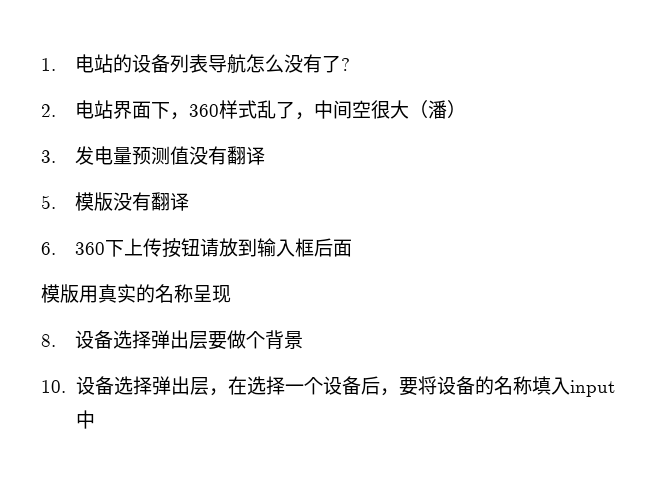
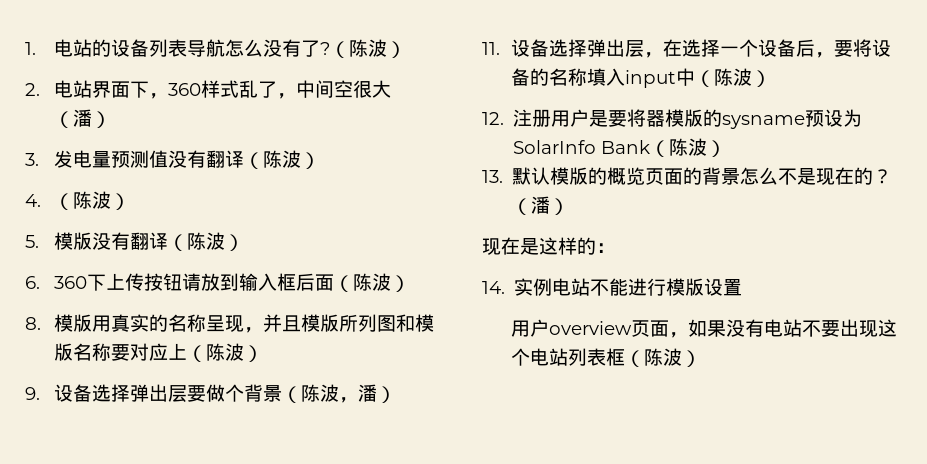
- 1.电站的设备列表导航怎么没有了?
+ 1.电站的设备列表导航怎么没有了?（陈波）
- 3.发电量预测值没有翻译
+ 3.发电量预测值没有翻译（陈波）
+ 4.（陈波）
- 5.模版没有翻译
+ 5.模版没有翻译（陈波）
- 6. 360下上传按钮请放到输入框后面
- 模版用真实的名称呈现
- 8.设备选择弹出层要做个背景
- 10.设备选择弹出层，在选择一个设备后，要将设备的名称填入input中
+ 6. 360下上传按钮请放到输入框后面（陈波）
+ 8.模版用真实的名称呈现，并且模版所列图和模版名称要对应上（陈波）
+ 9.设备选择弹出层要做个背景（陈波，潘）
+ 11.设备选择弹出层，在选择一个设备后，要将设备的名称填入input中（陈波）
+ 12.注册用户是要将器模版的sysname预设为SolarInfo Bank（陈波）
+ 13.默认模版的概览页面的背景怎么不是现在的？（潘）
+ 现在是这样的：
+ 14.实例电站不能进行模版设置
+ 用户overview页面，如果没有电站不要出现这个电站列表框（陈波）

